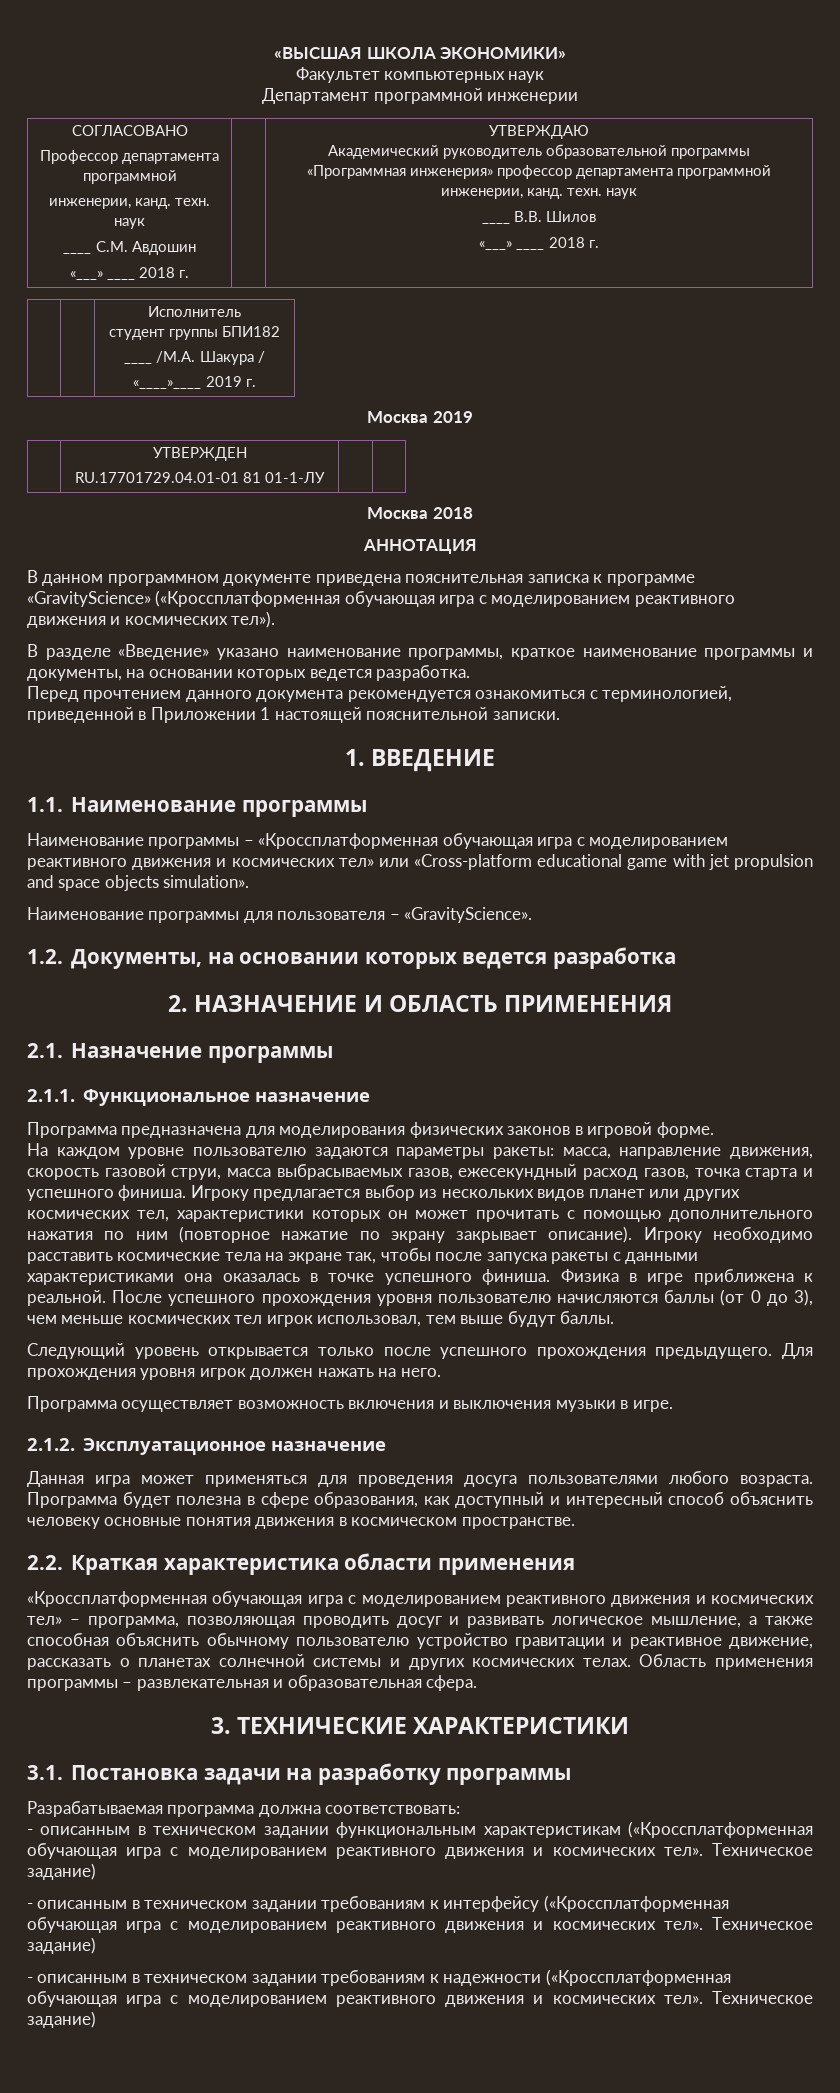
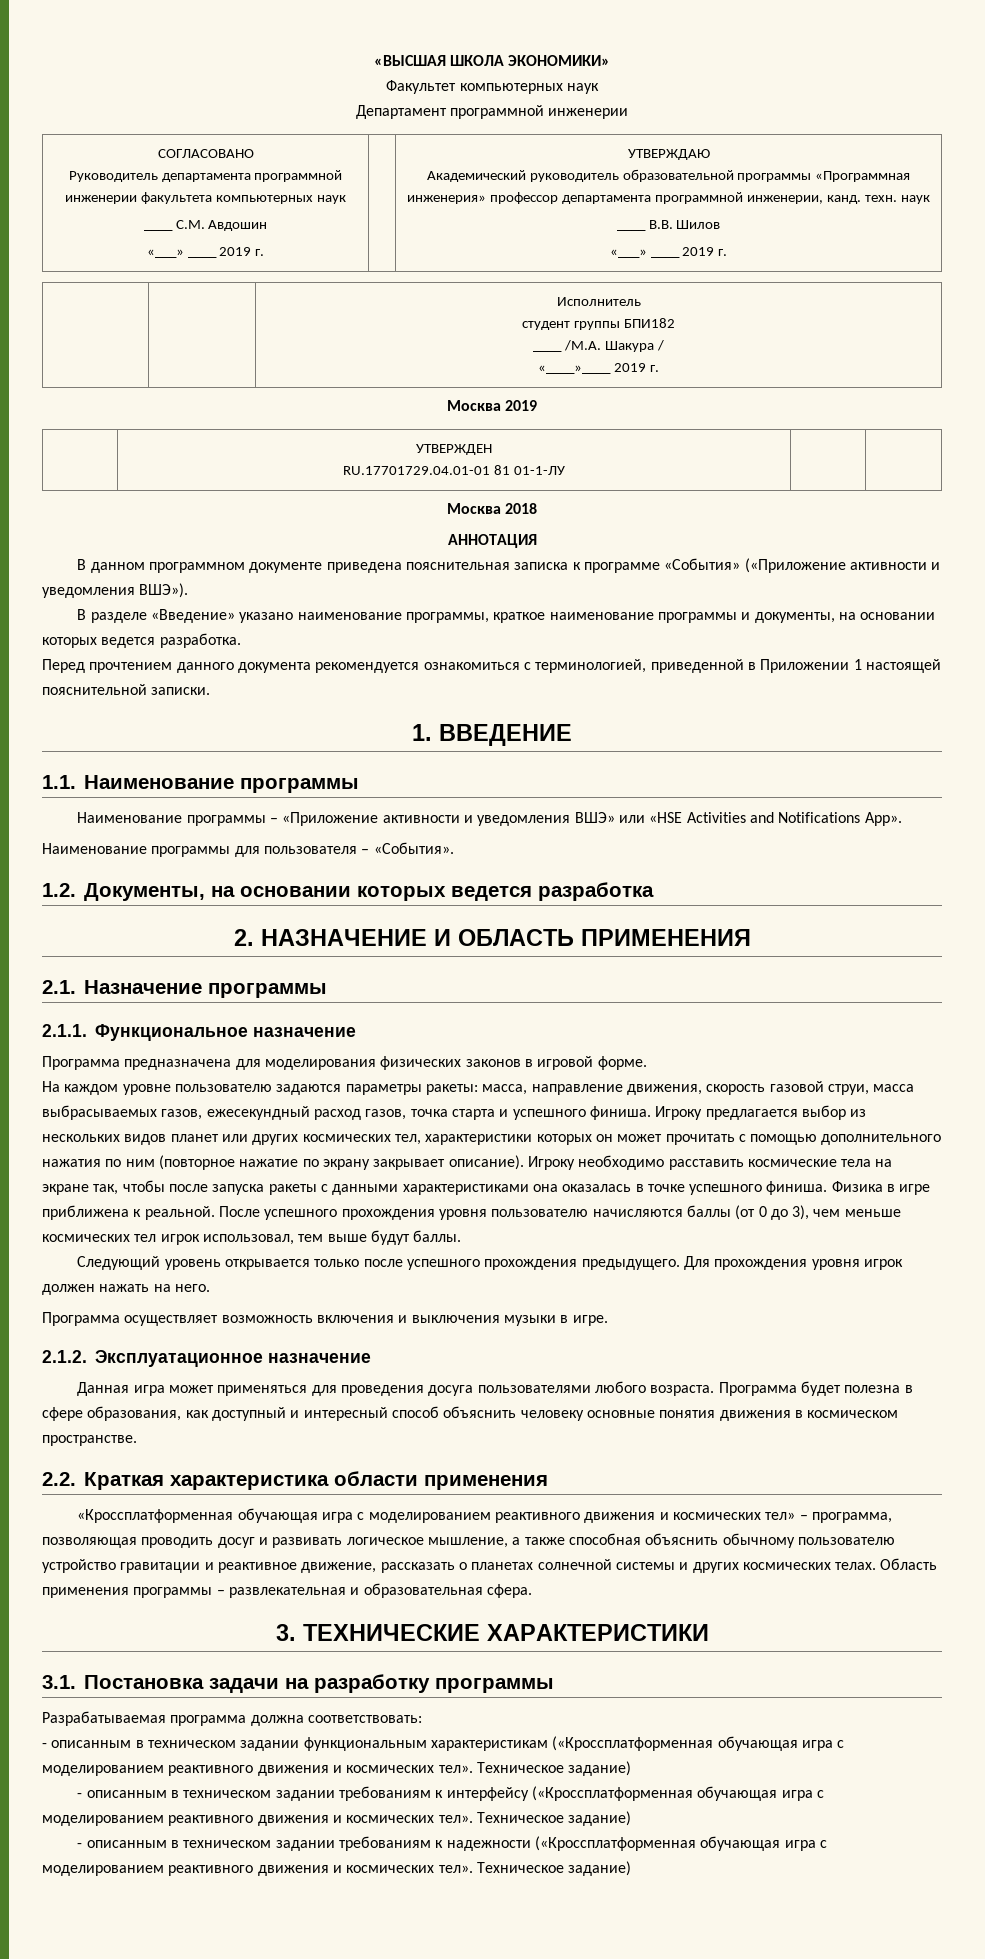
  СОГЛАСОВАНО
- Профессор департамента программной
- инженерии, канд. техн. наук
+ Руководитель департамента программной инженерии факультета компьютерных наук
  ____ С.М. Авдошин
- «___» ____ 2018 г. | | УТВЕРЖДАЮ
+ «___» ____ 2019 г. | | УТВЕРЖДАЮ
  Академический руководитель образовательной программы «Программная инженерия» профессор департамента программной инженерии, канд. техн. наук
  ____ В.В. Шилов
- «___» ____ 2018 г.
+ «___» ____ 2019 г.
- В данном программном документе приведена пояснительная записка к программе «GravityScience» («Кроссплатформенная обучающая игра с моделированием реактивного движения и космических тел»).
+ В данном программном документе приведена пояснительная записка к программе «События» («Приложение активности и уведомления ВШЭ»).
- Наименование программы – «Кроссплатформенная обучающая игра с моделированием реактивного движения и космических тел» или «Cross-platform educational game with jet propulsion and space objects simulation».
+ Наименование программы – «Приложение активности и уведомления ВШЭ» или «HSE Activities and Notifications App».
- Наименование программы для пользователя – «GravityScience».
+ Наименование программы для пользователя – «События».

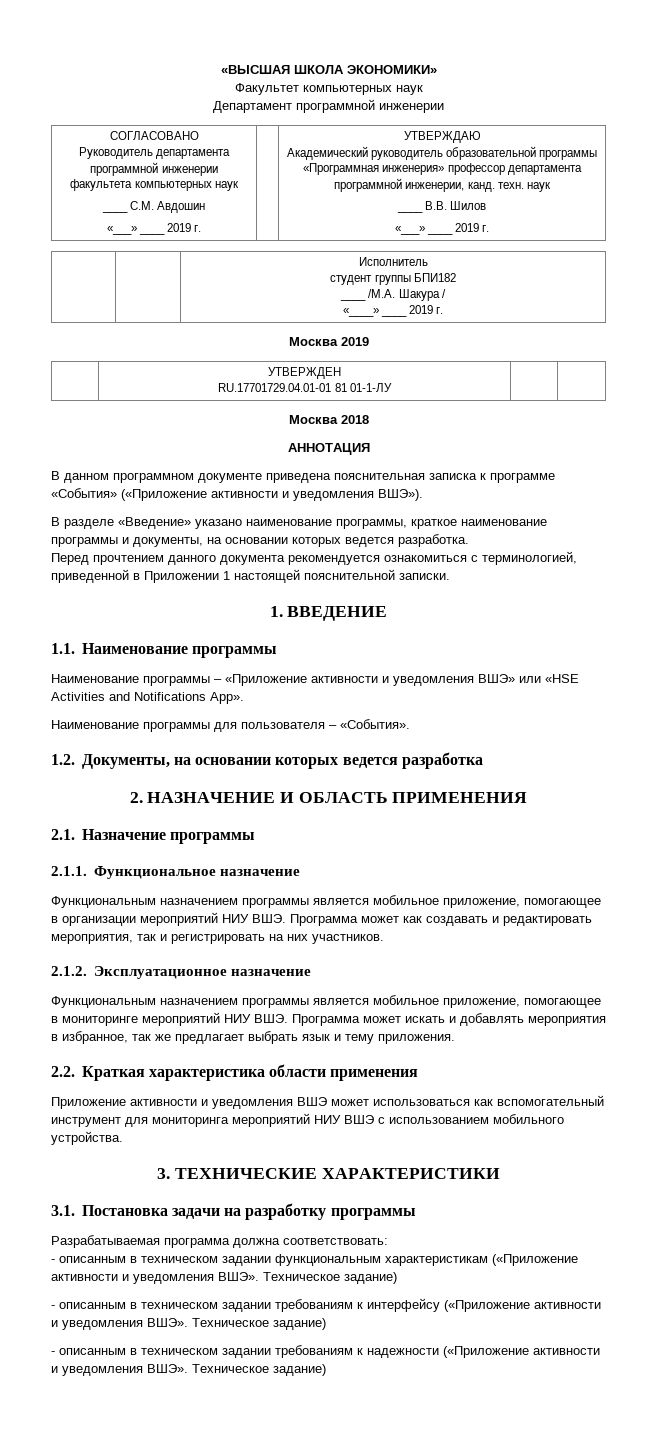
  | | Исполнитель
  студент группы БПИ182
  ____ /М.А. Шакура /
- «____»____ 2019 г.
+ «____» ____ 2019 г.
- Программа предназначена для моделирования физических законов в игровой форме.
- На каждом уровне пользователю задаются параметры ракеты: масса, направление движения, скорость газовой струи, масса выбрасываемых газов, ежесекундный расход газов, точка старта и успешного финиша. Игроку предлагается выбор из нескольких видов планет или других космических тел, характеристики которых он может прочитать с помощью дополнительного нажатия по ним (повторное нажатие по экрану закрывает описание). Игроку необходимо расставить космические тела на экране так, чтобы после запуска ракеты с данными характеристиками она оказалась в точке успешного финиша. Физика в игре приближена к реальной. После успешного прохождения уровня пользователю начисляются баллы (от 0 до 3), чем меньше космических тел игрок использовал, тем выше будут баллы.
- Следующий уровень открывается только после успешного прохождения предыдущего. Для прохождения уровня игрок должен нажать на него.
- Программа осуществляет возможность включения и выключения музыки в игре.
+ Функциональным назначением программы является мобильное приложение, помогающее в организации мероприятий НИУ ВШЭ. Программа может как создавать и редактировать мероприятия, так и регистрировать на них участников.
  2.1.2. Эксплуатационное назначение
- Данная игра может применяться для проведения досуга пользователями любого возраста. Программа будет полезна в сфере образования, как доступный и интересный способ объяснить человеку основные понятия движения в космическом пространстве.
+ Функциональным назначением программы является мобильное приложение, помогающее в мониторинге мероприятий НИУ ВШЭ. Программа может искать и добавлять мероприятия в избранное, так же предлагает выбрать язык и тему приложения.
- «Кроссплатформенная обучающая игра с моделированием реактивного движения и космических тел» – программа, позволяющая проводить досуг и развивать логическое мышление, а также способная объяснить обычному пользователю устройство гравитации и реактивное движение, рассказать о планетах солнечной системы и других космических телах. Область применения программы – развлекательная и образовательная сфера.
+ Приложение активности и уведомления ВШЭ может использоваться как вспомогательный инструмент для мониторинга мероприятий НИУ ВШЭ с использованием мобильного устройства.
- - описанным в техническом задании функциональным характеристикам («Кроссплатформенная обучающая игра с моделированием реактивного движения и космических тел».
+ - описанным в техническом задании функциональным характеристикам («Приложение активности и уведомления ВШЭ».
- - описанным в техническом задании требованиям к интерфейсу («Кроссплатформенная обучающая игра с моделированием реактивного движения и космических тел».
+ - описанным в техническом задании требованиям к интерфейсу («Приложение активности и уведомления ВШЭ».
- - описанным в техническом задании требованиям к надежности («Кроссплатформенная обучающая игра с моделированием реактивного движения и космических тел».
+ - описанным в техническом задании требованиям к надежности («Приложение активности и уведомления ВШЭ».

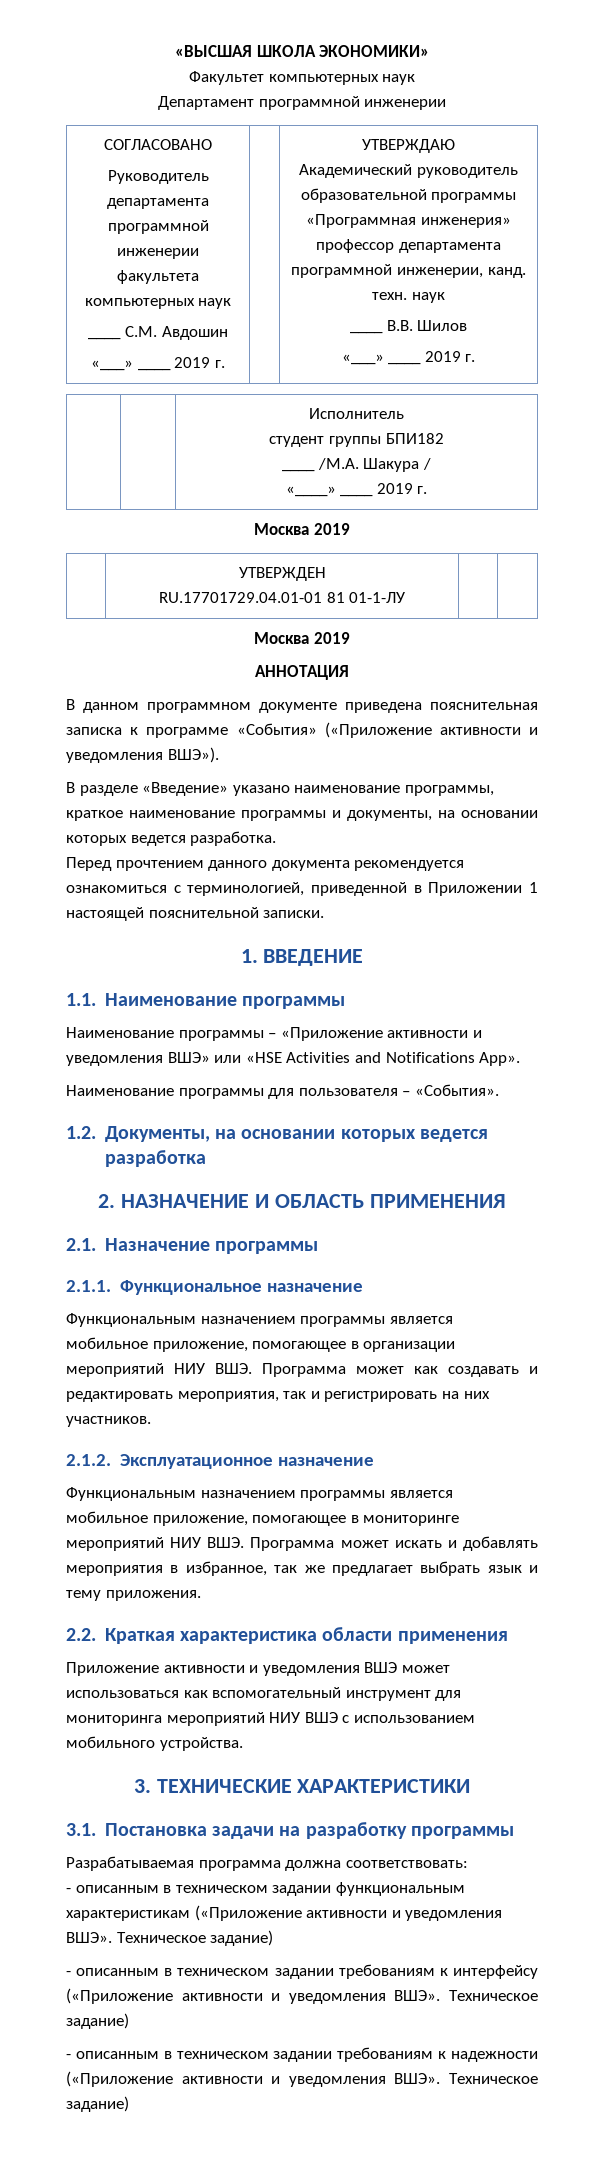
  | УТВЕРЖДЕН
  RU.17701729.04.01-01 81 01-1-ЛУ | |
- Москва 2018
+ Москва 2019

